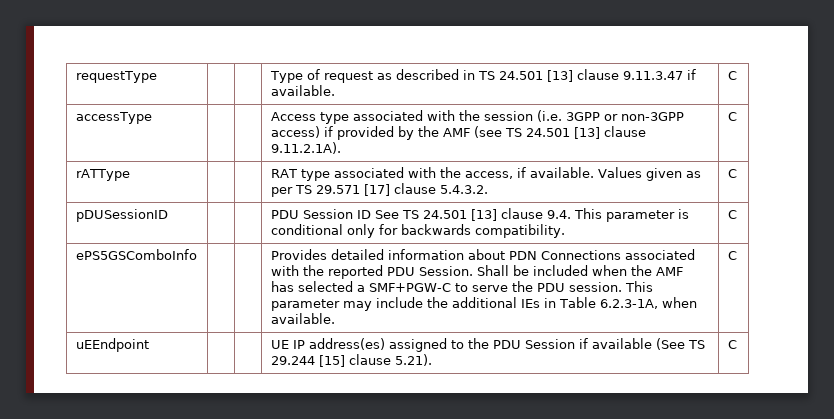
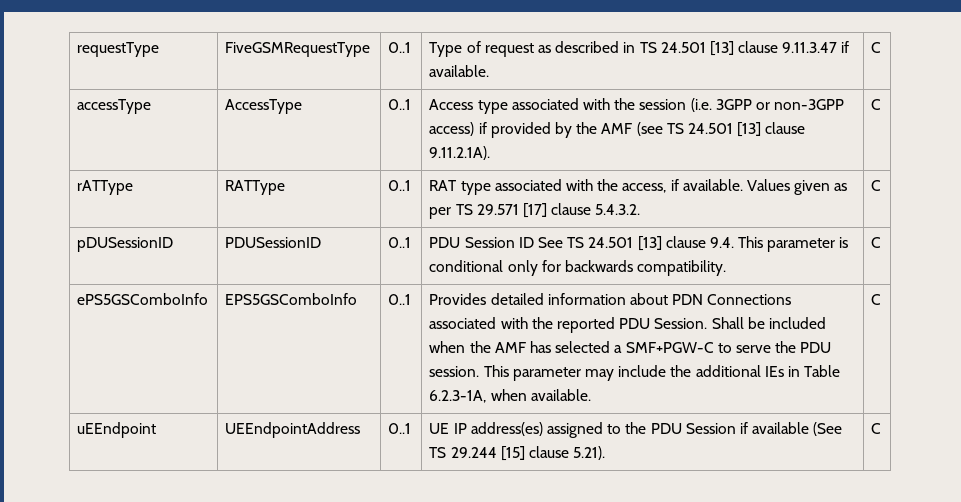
- requestType | | | Type of request as described in TS 24.501 [13] clause 9.11.3.47 if available. | C
+ requestType | FiveGSMRequestType | 0..1 | Type of request as described in TS 24.501 [13] clause 9.11.3.47 if available. | C
- accessType | | | Access type associated with the session (i.e. 3GPP or non-3GPP access) if provided by the AMF (see TS 24.501 [13] clause 9.11.2.1A). | C
+ accessType | AccessType | 0..1 | Access type associated with the session (i.e. 3GPP or non-3GPP access) if provided by the AMF (see TS 24.501 [13] clause 9.11.2.1A). | C
- rATType | | | RAT type associated with the access, if available. Values given as per TS 29.571 [17] clause 5.4.3.2. | C
+ rATType | RATType | 0..1 | RAT type associated with the access, if available. Values given as per TS 29.571 [17] clause 5.4.3.2. | C
- pDUSessionID | | | PDU Session ID See TS 24.501 [13] clause 9.4. This parameter is conditional only for backwards compatibility. | C
+ pDUSessionID | PDUSessionID | 0..1 | PDU Session ID See TS 24.501 [13] clause 9.4. This parameter is conditional only for backwards compatibility. | C
+ EPS5GSComboInfo | 0..1
- uEEndpoint | | | UE IP address(es) assigned to the PDU Session if available (See TS 29.244 [15] clause 5.21). | C
+ uEEndpoint | UEEndpointAddress | 0..1 | UE IP address(es) assigned to the PDU Session if available (See TS 29.244 [15] clause 5.21). | C

